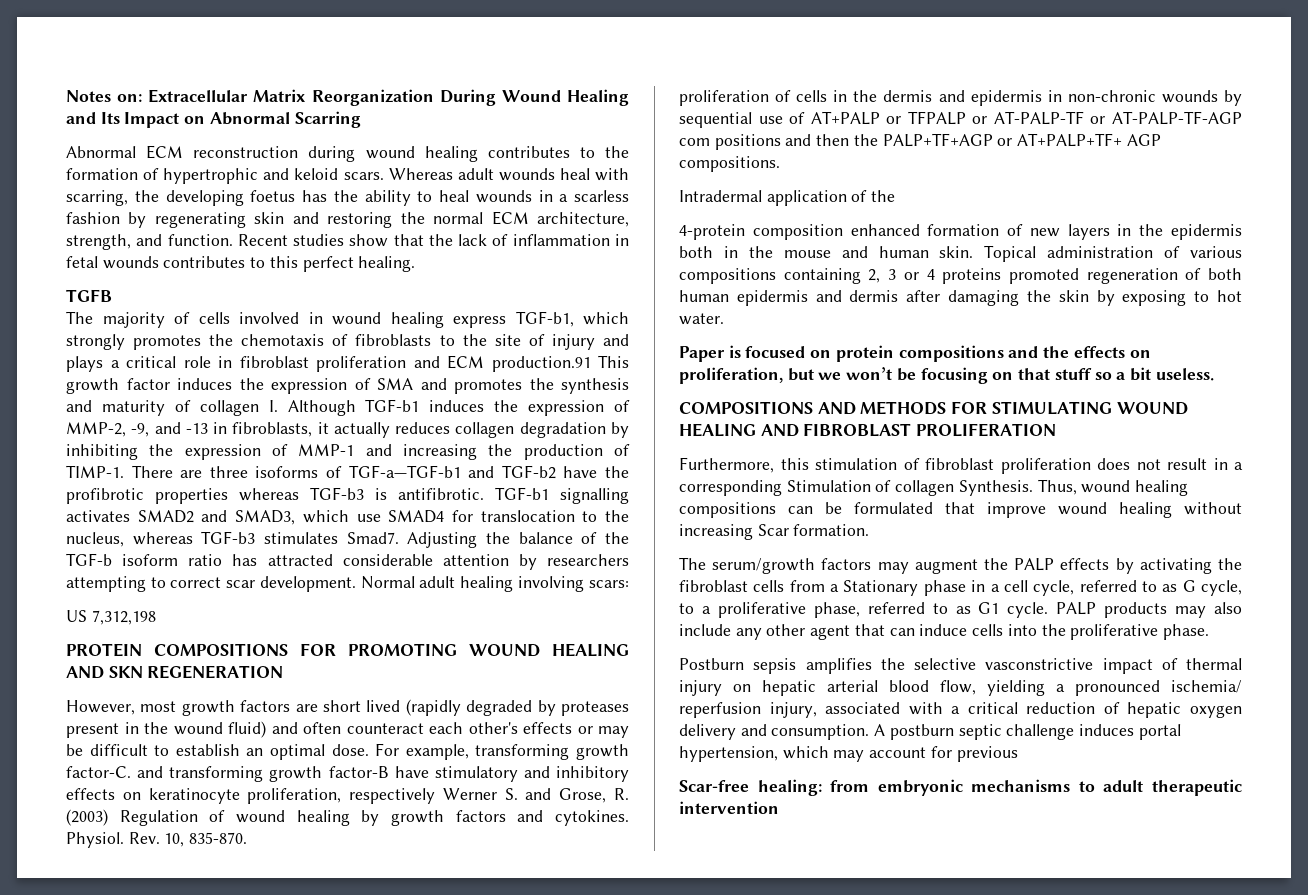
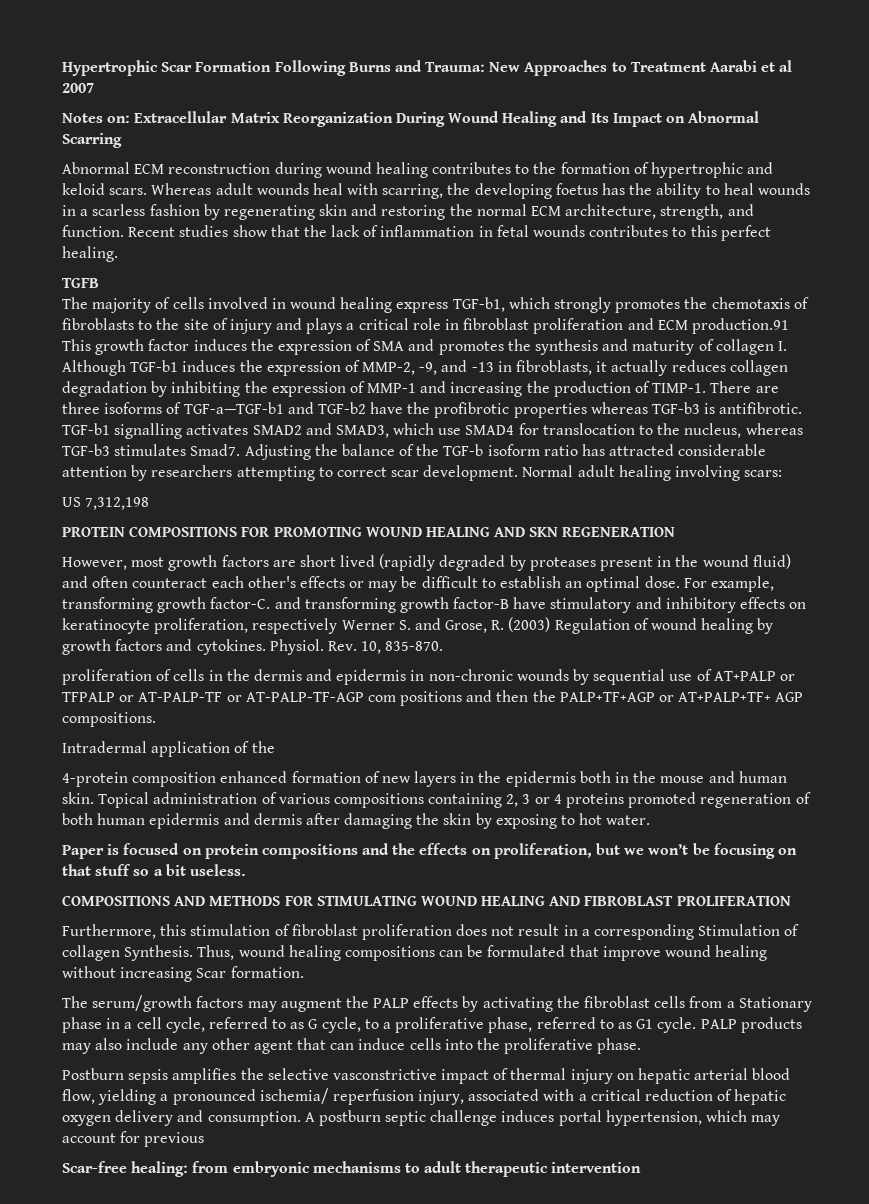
+ Hypertrophic Scar Formation Following Burns and Trauma: New Approaches to Treatment Aarabi et al 2007

